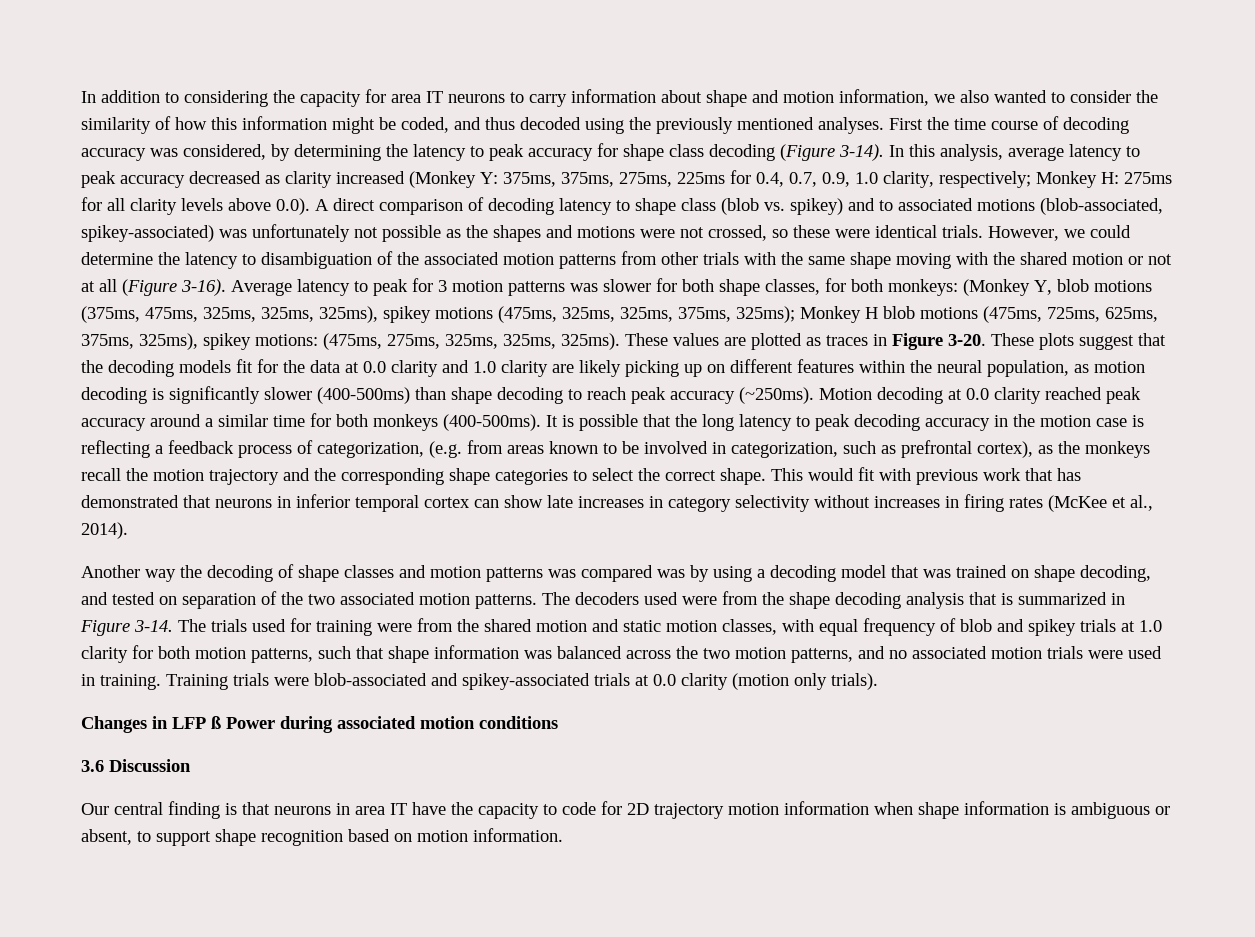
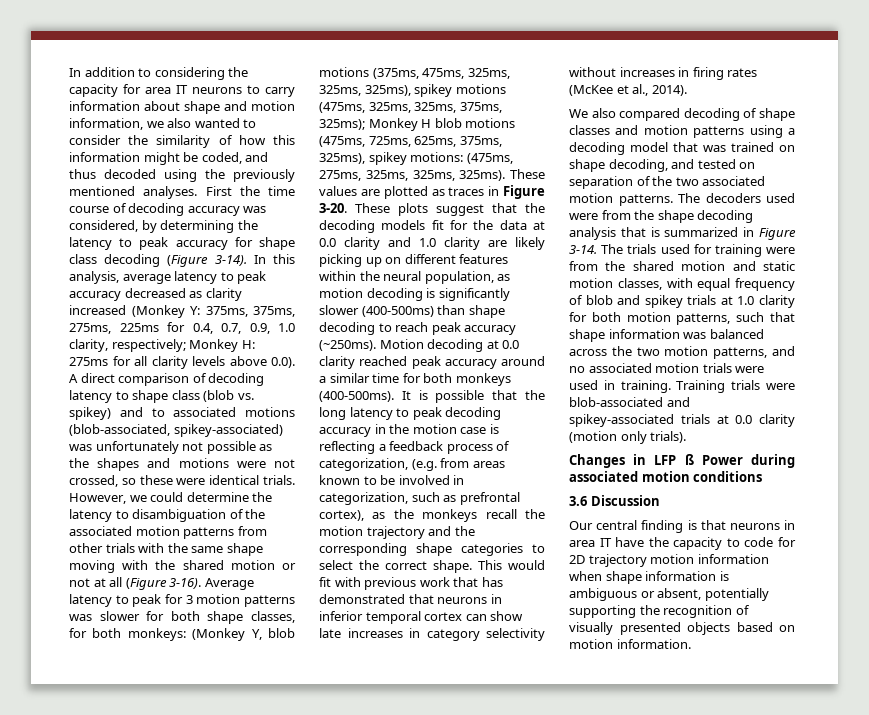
- Another way the decoding of shape classes and motion patterns was compared was by using a decoding model that was trained on shape decoding, and tested on separation of the two associated motion patterns.
+ We also compared decoding of shape classes and motion patterns using a decoding model that was trained on shape decoding, and tested on separation of the two associated motion patterns.
- Our central finding is that neurons in area IT have the capacity to code for 2D trajectory motion information when shape information is ambiguous or absent, to support shape recognition based on motion information.
+ Our central finding is that neurons in area IT have the capacity to code for 2D trajectory motion information when shape information is ambiguous or absent, potentially supporting the recognition of visually presented objects based on motion information.

